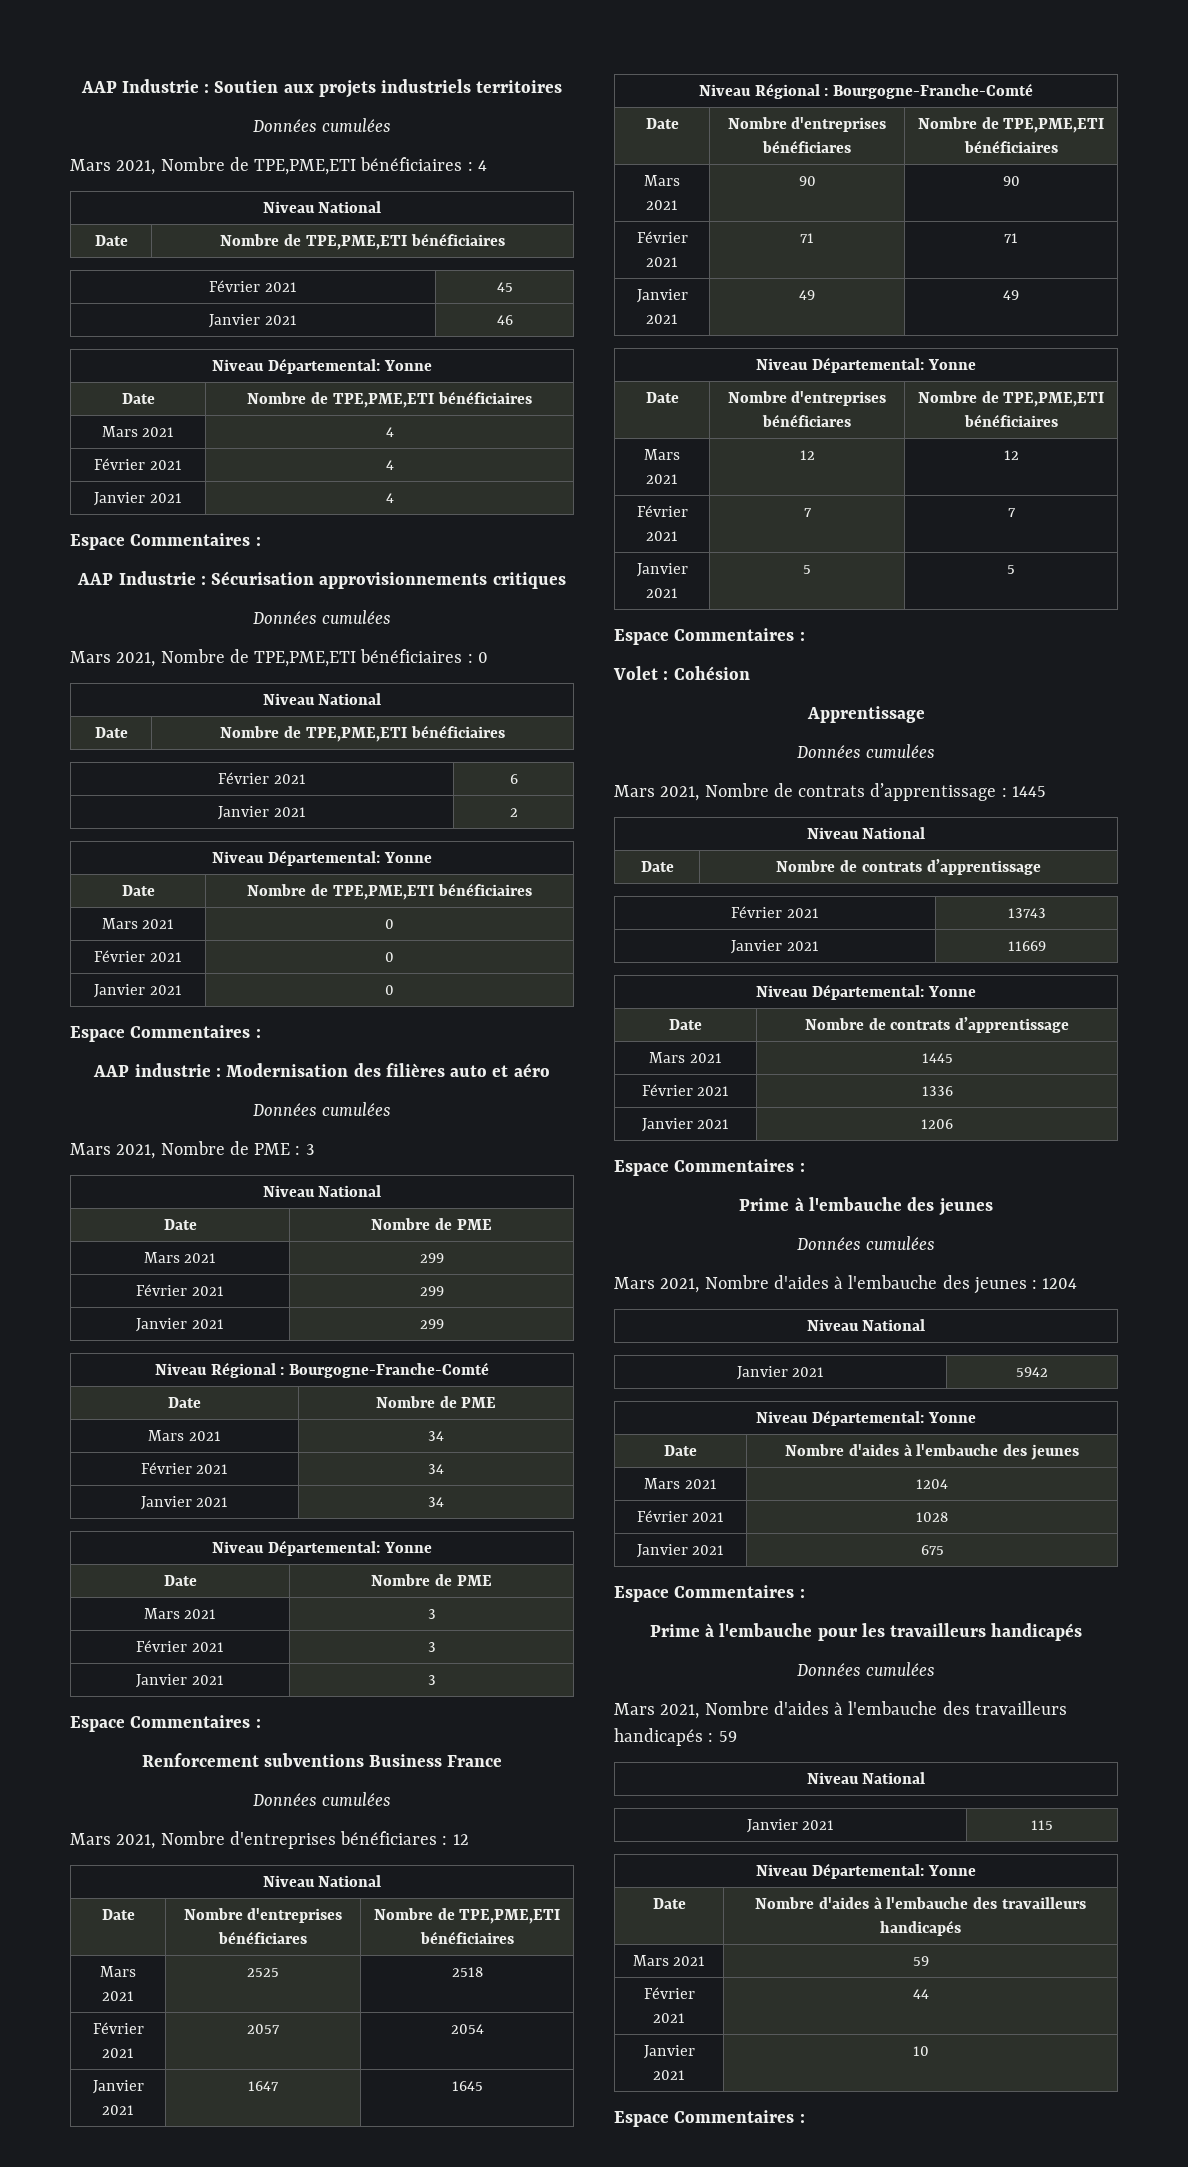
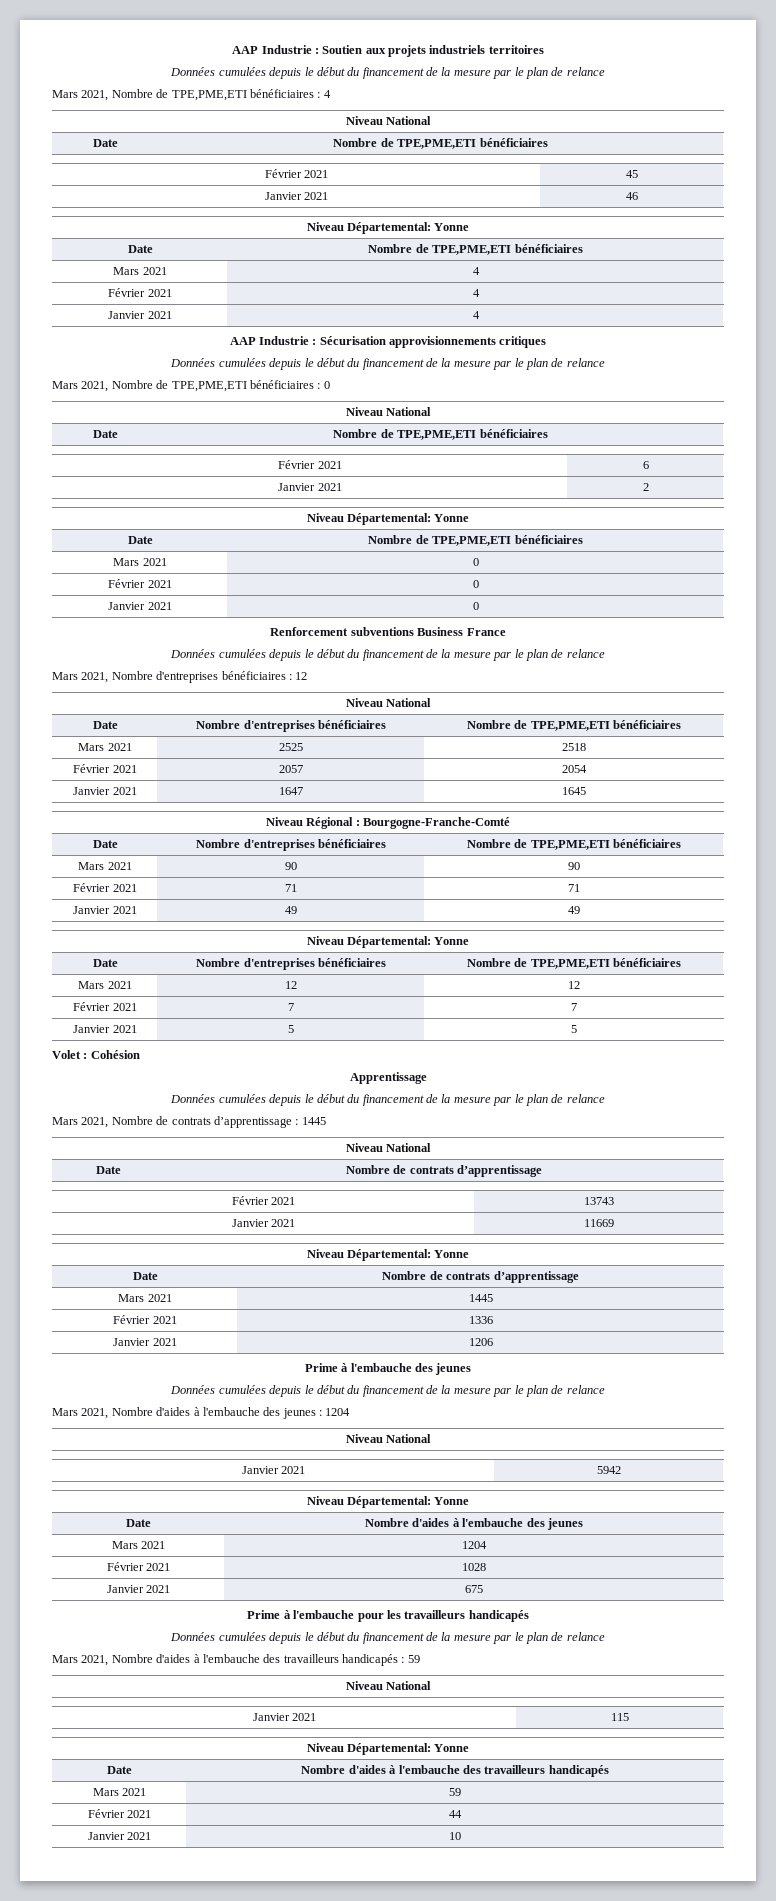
  AAP Industrie : Soutien aux projets industriels territoires
- Données cumulées
+ Données cumulées depuis le début du financement de la mesure par le plan de relance
  Janvier 2021 | 4
- Espace Commentaires :
  AAP Industrie : Sécurisation approvisionnements critiques
- Données cumulées
+ Données cumulées depuis le début du financement de la mesure par le plan de relance
  Janvier 2021 | 0
- Espace Commentaires :
- AAP industrie : Modernisation des filières auto et aéro
- Données cumulées
- Mars 2021, Nombre de PME : 3
- Niveau National
- Date | Nombre de PME
- Mars 2021 | 299
- Février 2021 | 299
- Janvier 2021 | 299
- Niveau Régional : Bourgogne-Franche-Comté
- Date | Nombre de PME
- Mars 2021 | 34
- Février 2021 | 34
- Janvier 2021 | 34
- Niveau Départemental: Yonne
- Date | Nombre de PME
- Mars 2021 | 3
- Février 2021 | 3
- Janvier 2021 | 3
- Espace Commentaires :
  Renforcement subventions Business France
- Données cumulées
+ Données cumulées depuis le début du financement de la mesure par le plan de relance
- Mars 2021, Nombre d'entreprises bénéficiares : 12
+ Mars 2021, Nombre d'entreprises bénéficiaires : 12
  Niveau National
- Date | Nombre d'entreprises bénéficiares | Nombre de TPE,PME,ETI bénéficiaires
+ Date | Nombre d'entreprises bénéficiaires | Nombre de TPE,PME,ETI bénéficiaires
  Janvier 2021 | 1647 | 1645
  Niveau Régional : Bourgogne-Franche-Comté
- Date | Nombre d'entreprises bénéficiares | Nombre de TPE,PME,ETI bénéficiaires
+ Date | Nombre d'entreprises bénéficiaires | Nombre de TPE,PME,ETI bénéficiaires
  Janvier 2021 | 49 | 49
  Niveau Départemental: Yonne
- Date | Nombre d'entreprises bénéficiares | Nombre de TPE,PME,ETI bénéficiaires
+ Date | Nombre d'entreprises bénéficiaires | Nombre de TPE,PME,ETI bénéficiaires
  Janvier 2021 | 5 | 5
- Espace Commentaires :
  Apprentissage
- Données cumulées
+ Données cumulées depuis le début du financement de la mesure par le plan de relance
  Janvier 2021 | 1206
- Espace Commentaires :
  Prime à l'embauche des jeunes
- Données cumulées
+ Données cumulées depuis le début du financement de la mesure par le plan de relance
  Janvier 2021 | 675
- Espace Commentaires :
  Prime à l'embauche pour les travailleurs handicapés
- Données cumulées
+ Données cumulées depuis le début du financement de la mesure par le plan de relance
  Janvier 2021 | 10
- Espace Commentaires :

